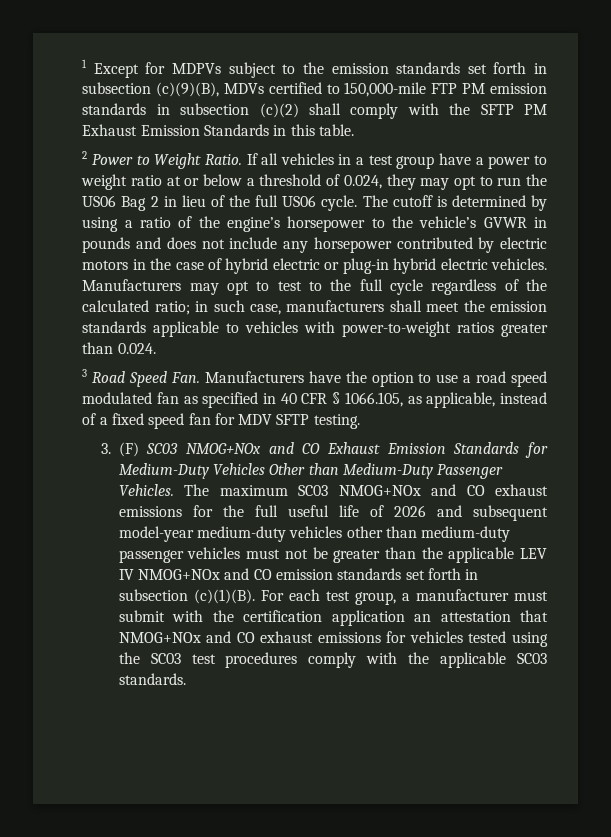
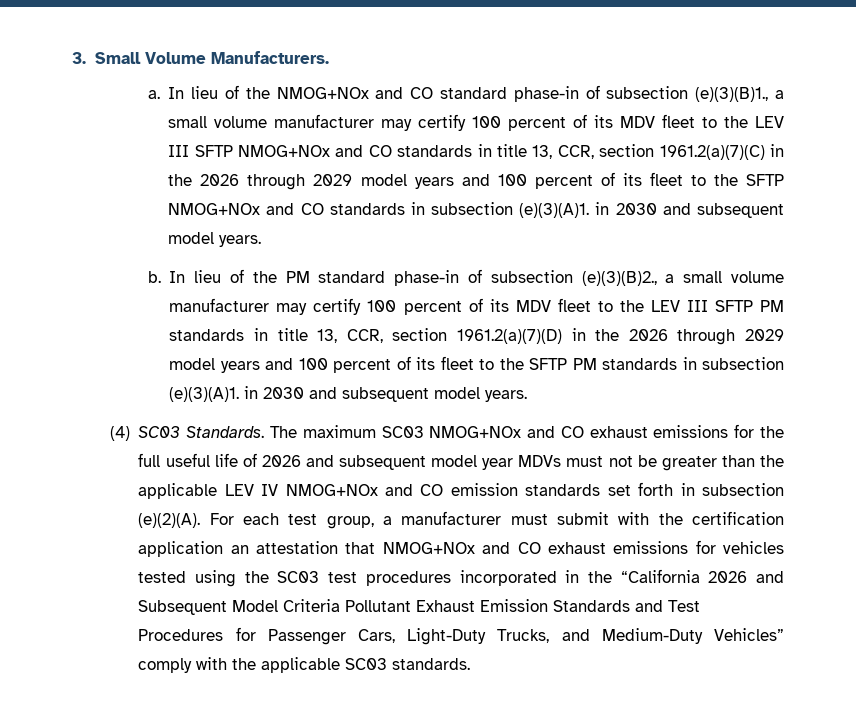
- 1 Except for MDPVs subject to the emission standards set forth in subsection (c)(9)(B), MDVs certified to 150,000-mile FTP PM emission standards in subsection (c)(2) shall comply with the SFTP PM Exhaust Emission Standards in this table.
- 2 Power to Weight Ratio. If all vehicles in a test group have a power to weight ratio at or below a threshold of 0.024, they may opt to run the US06 Bag 2 in lieu of the full US06 cycle. The cutoff is determined by using a ratio of the engine’s horsepower to the vehicle’s GVWR in pounds and does not include any horsepower contributed by electric motors in the case of hybrid electric or plug-in hybrid electric vehicles. Manufacturers may opt to test to the full cycle regardless of the calculated ratio; in such case, manufacturers shall meet the emission standards applicable to vehicles with power-to-weight ratios greater than 0.024.
- 3 Road Speed Fan. Manufacturers have the option to use a road speed modulated fan as specified in 40 CFR § 1066.105, as applicable, instead of a fixed speed fan for MDV SFTP testing.
- 3. (F) SC03 NMOG+NOx and CO Exhaust Emission Standards for Medium-Duty Vehicles Other than Medium-Duty Passenger Vehicles.
+ 3. Small Volume Manufacturers.
+ a. In lieu of the NMOG+NOx and CO standard phase-in of subsection (e)(3)(B)1., a small volume manufacturer may certify 100 percent of its MDV fleet to the LEV III SFTP NMOG+NOx and CO standards in title 13, CCR, section 1961.2(a)(7)(C) in the 2026 through 2029 model years and 100 percent of its fleet to the SFTP NMOG+NOx and CO standards in subsection (e)(3)(A)1. in 2030 and subsequent model years.
+ b. In lieu of the PM standard phase-in of subsection (e)(3)(B)2., a small volume manufacturer may certify 100 percent of its MDV fleet to the LEV III SFTP PM standards in title 13, CCR, section 1961.2(a)(7)(D) in the 2026 through 2029 model years and 100 percent of its fleet to the SFTP PM standards in subsection (e)(3)(A)1. in 2030 and subsequent model years.
+ (4) SC03 Standards.
- The maximum SC03 NMOG+NOx and CO exhaust emissions for the full useful life of 2026 and subsequent model-year medium-duty vehicles other than medium-duty passenger vehicles must not be greater than the applicable LEV IV NMOG+NOx and CO emission standards set forth in subsection (c)(1)(B).
+ The maximum SC03 NMOG+NOx and CO exhaust emissions for the full useful life of 2026 and subsequent model year MDVs must not be greater than the applicable LEV IV NMOG+NOx and CO emission standards set forth in subsection (e)(2)(A).
- For each test group, a manufacturer must submit with the certification application an attestation that NMOG+NOx and CO exhaust emissions for vehicles tested using the SC03 test procedures comply with the applicable SC03 standards.
+ For each test group, a manufacturer must submit with the certification application an attestation that NMOG+NOx and CO exhaust emissions for vehicles tested using the SC03 test procedures incorporated in the “California 2026 and Subsequent Model Criteria Pollutant Exhaust Emission Standards and Test Procedures for Passenger Cars, Light-Duty Trucks, and Medium-Duty Vehicles” comply with the applicable SC03 standards.

